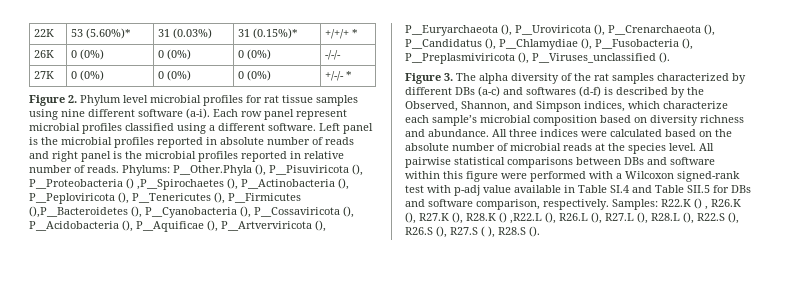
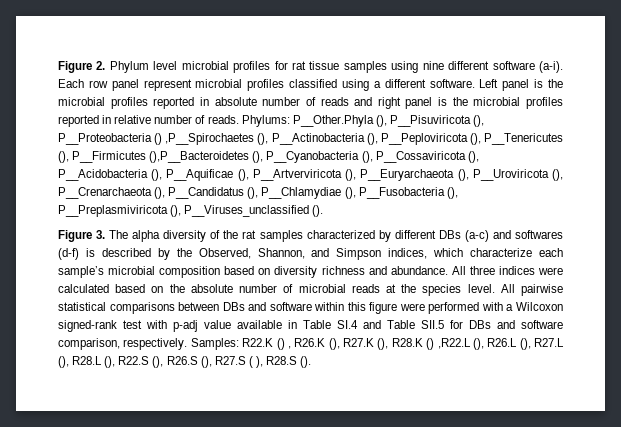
- 22K | 53 (5.60%)* | 31 (0.03%) | 31 (0.15%)* | +/+/+ *
- 26K | 0 (0%) | 0 (0%) | 0 (0%) | -/-/-
- 27K | 0 (0%) | 0 (0%) | 0 (0%) | +/-/- *

